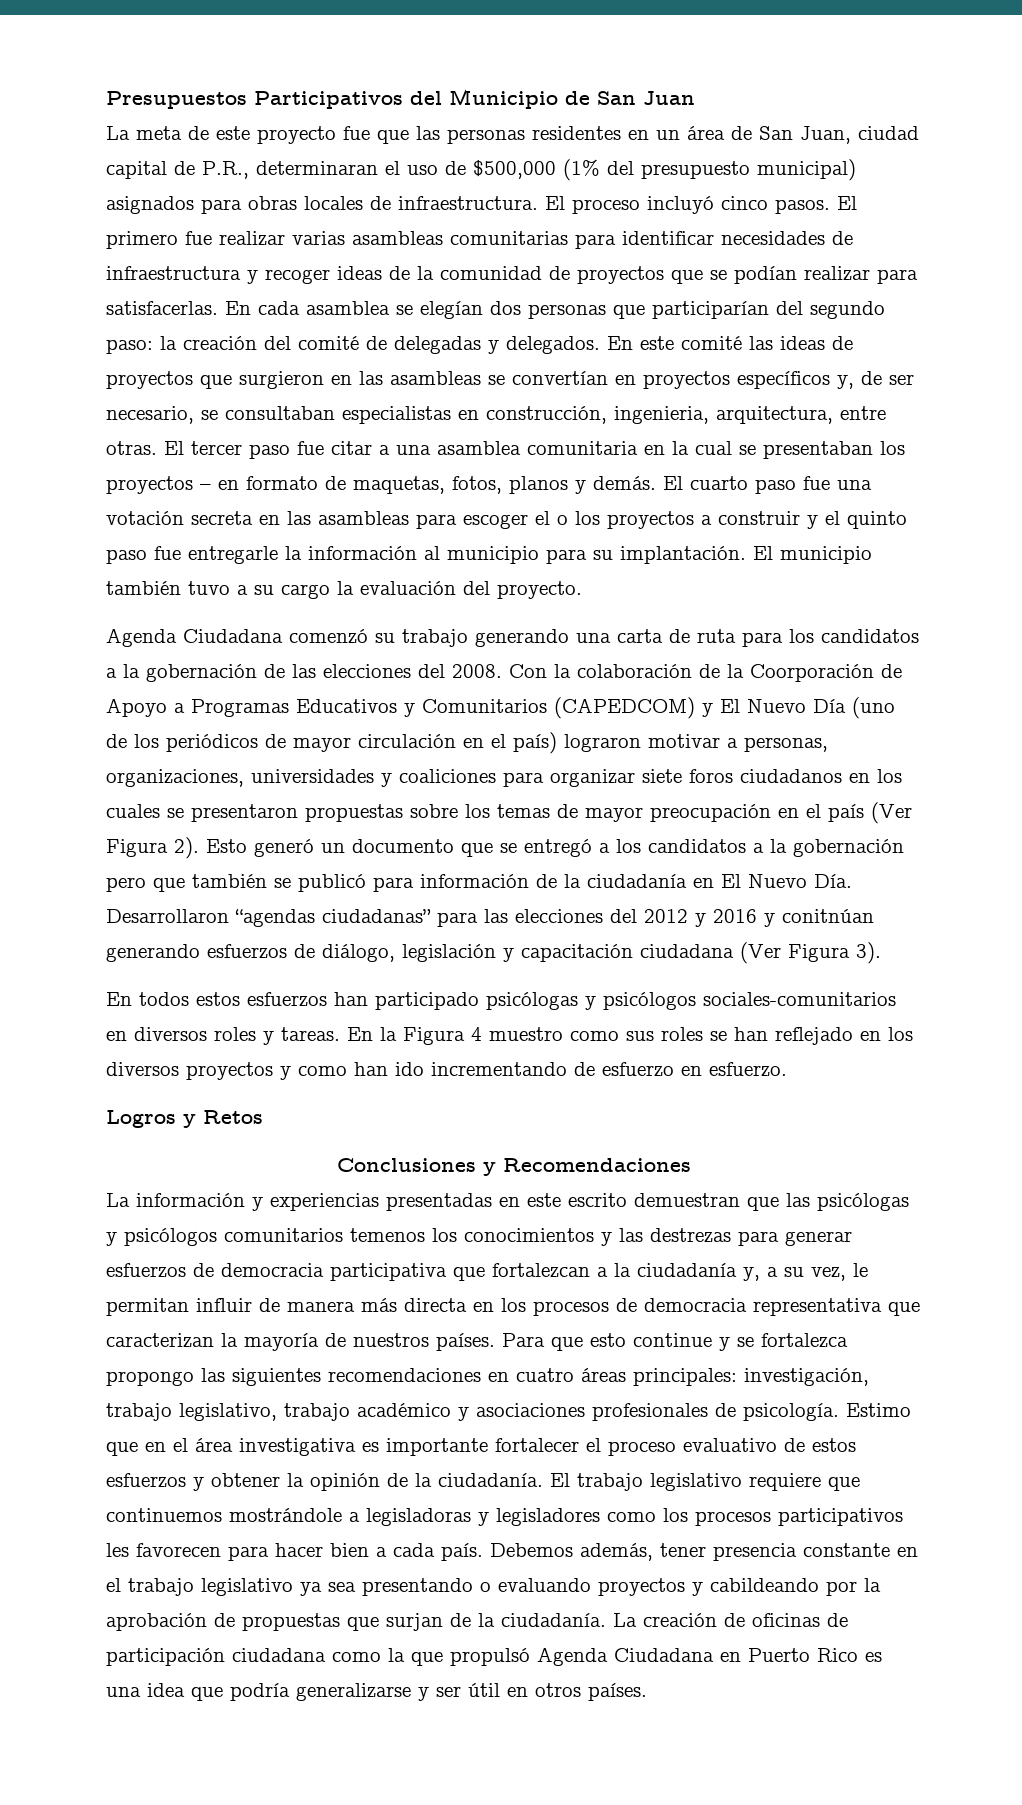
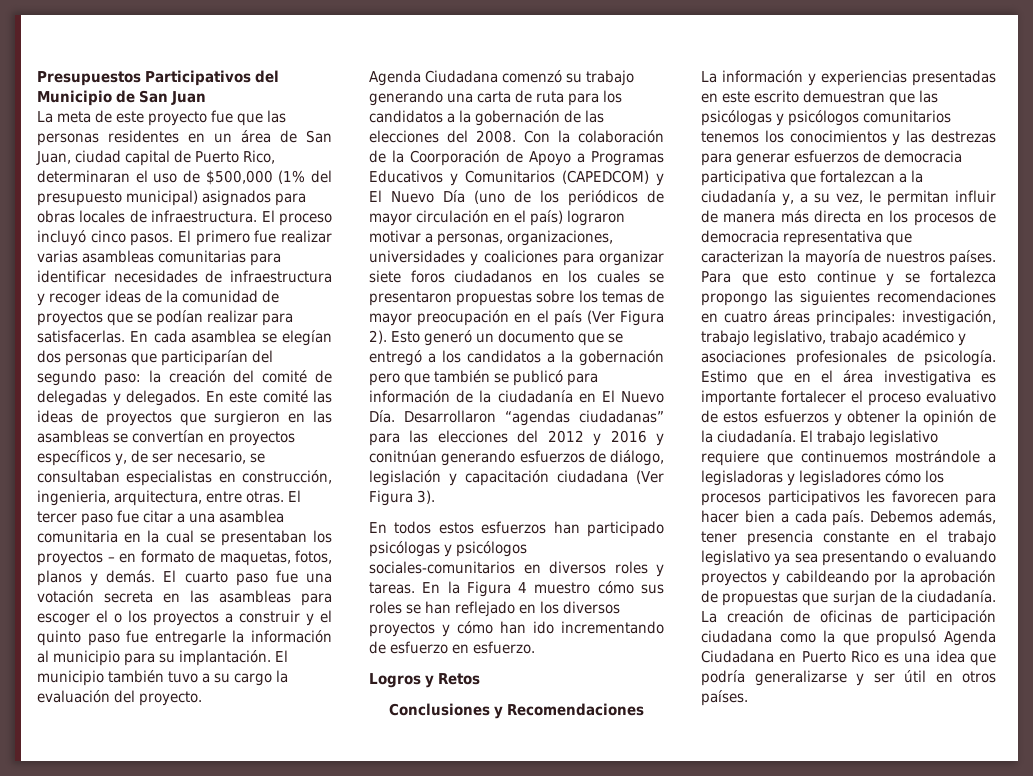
- La meta de este proyecto fue que las personas residentes en un área de San Juan, ciudad capital de P.R., determinaran el uso de $500,000 (1% del presupuesto municipal) asignados para obras locales de infraestructura.
+ La meta de este proyecto fue que las personas residentes en un área de San Juan, ciudad capital de Puerto Rico, determinaran el uso de $500,000 (1% del presupuesto municipal) asignados para obras locales de infraestructura.
- En la Figura 4 muestro como sus roles se han reflejado en los diversos proyectos y como han ido incrementando de esfuerzo en esfuerzo.
+ En la Figura 4 muestro cómo sus roles se han reflejado en los diversos proyectos y cómo han ido incrementando de esfuerzo en esfuerzo.
- La información y experiencias presentadas en este escrito demuestran que las psicólogas y psicólogos comunitarios temenos los conocimientos y las destrezas para generar esfuerzos de democracia participativa que fortalezcan a la ciudadanía y, a su vez, le permitan influir de manera más directa en los procesos de democracia representativa que caracterizan la mayoría de nuestros países.
+ La información y experiencias presentadas en este escrito demuestran que las psicólogas y psicólogos comunitarios tenemos los conocimientos y las destrezas para generar esfuerzos de democracia participativa que fortalezcan a la ciudadanía y, a su vez, le permitan influir de manera más directa en los procesos de democracia representativa que caracterizan la mayoría de nuestros países.
- El trabajo legislativo requiere que continuemos mostrándole a legisladoras y legisladores como los procesos participativos les favorecen para hacer bien a cada país.
+ El trabajo legislativo requiere que continuemos mostrándole a legisladoras y legisladores cómo los procesos participativos les favorecen para hacer bien a cada país.

